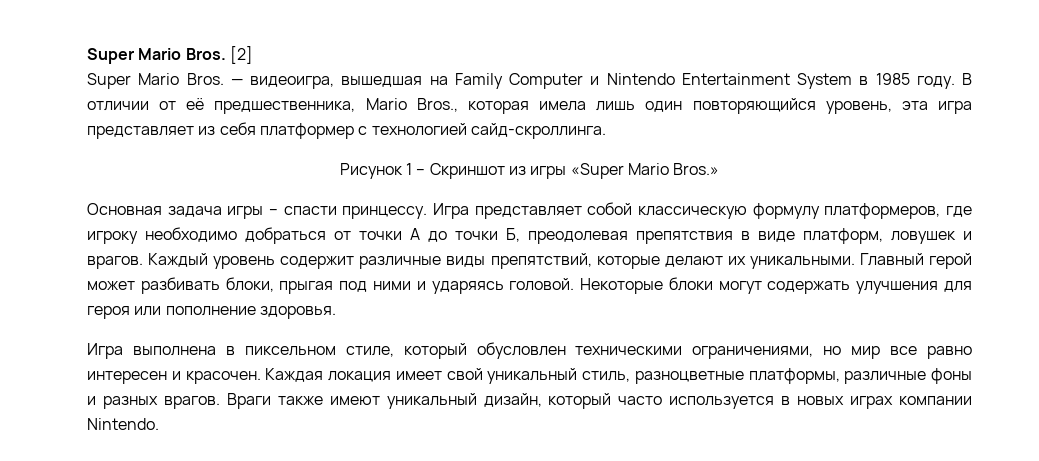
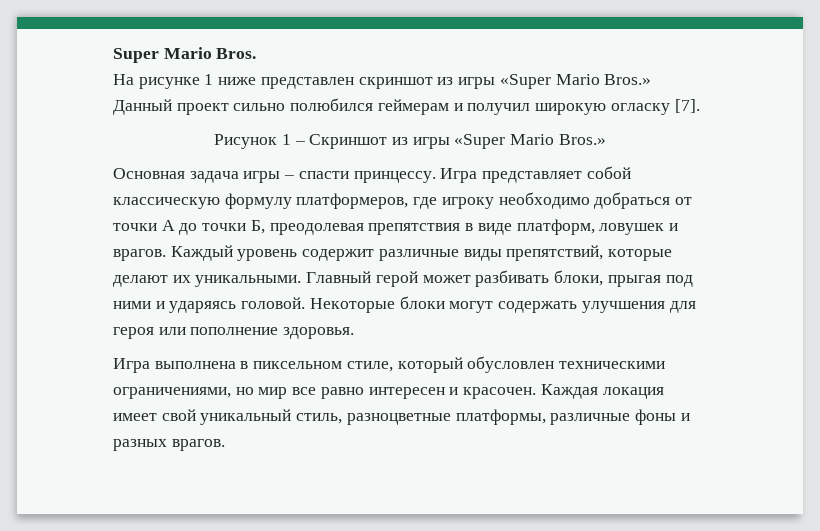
- Super Mario Bros. [2]
- Super Mario Bros. — видеоигра, вышедшая на Family Computer и Nintendo Entertainment System в 1985 году. В отличии от её предшественника, Mario Bros., которая имела лишь один повторяющийся уровень, эта игра представляет из себя платформер с технологией сайд-скроллинга.
+ Super Mario Bros.
+ На рисунке 1 ниже представлен скриншот из игры «Super Mario Bros.» Данный проект сильно полюбился геймерам и получил широкую огласку [7].
- Враги также имеют уникальный дизайн, который часто используется в новых играх компании Nintendo.

